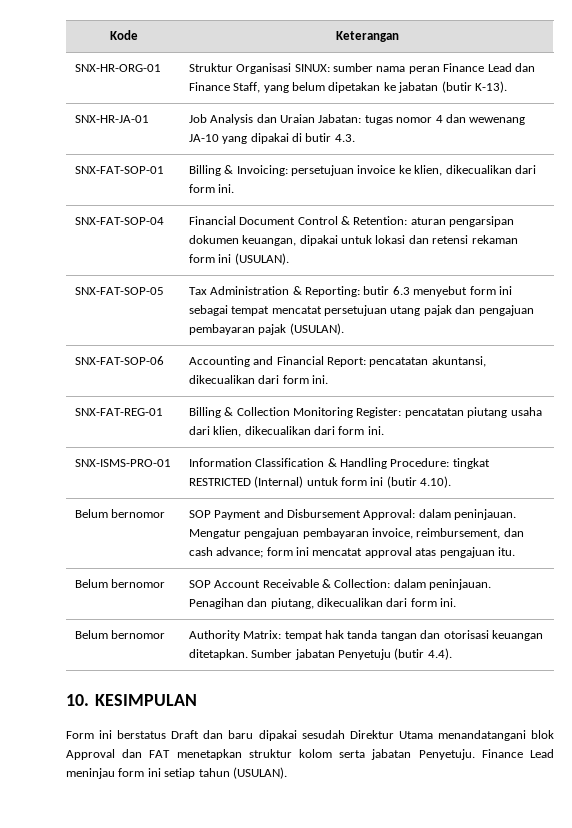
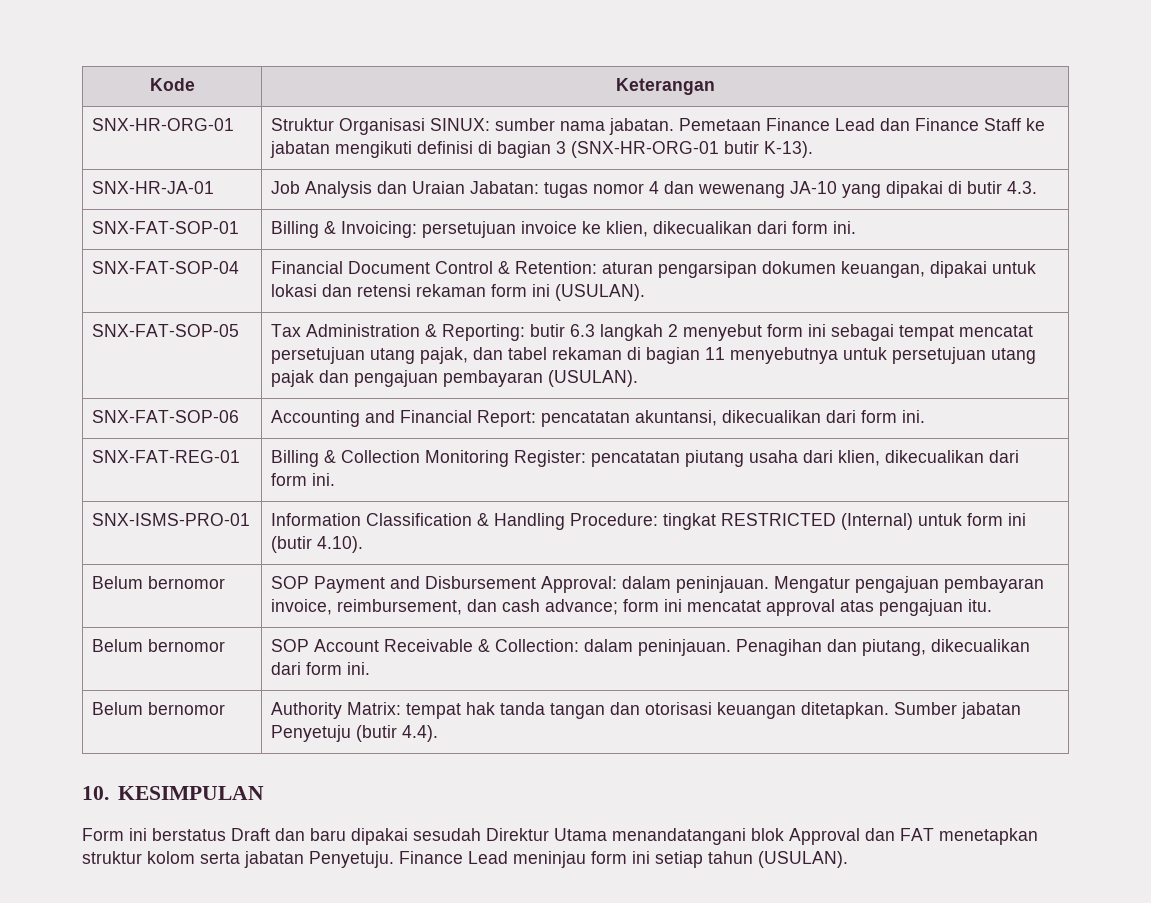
- SNX-HR-ORG-01 | Struktur Organisasi SINUX: sumber nama peran Finance Lead dan Finance Staff, yang belum dipetakan ke jabatan (butir K-13).
+ SNX-HR-ORG-01 | Struktur Organisasi SINUX: sumber nama jabatan. Pemetaan Finance Lead dan Finance Staff ke jabatan mengikuti definisi di bagian 3 (SNX-HR-ORG-01 butir K-13).
- SNX-FAT-SOP-05 | Tax Administration & Reporting: butir 6.3 menyebut form ini sebagai tempat mencatat persetujuan utang pajak dan pengajuan pembayaran pajak (USULAN).
+ SNX-FAT-SOP-05 | Tax Administration & Reporting: butir 6.3 langkah 2 menyebut form ini sebagai tempat mencatat persetujuan utang pajak, dan tabel rekaman di bagian 11 menyebutnya untuk persetujuan utang pajak dan pengajuan pembayaran (USULAN).

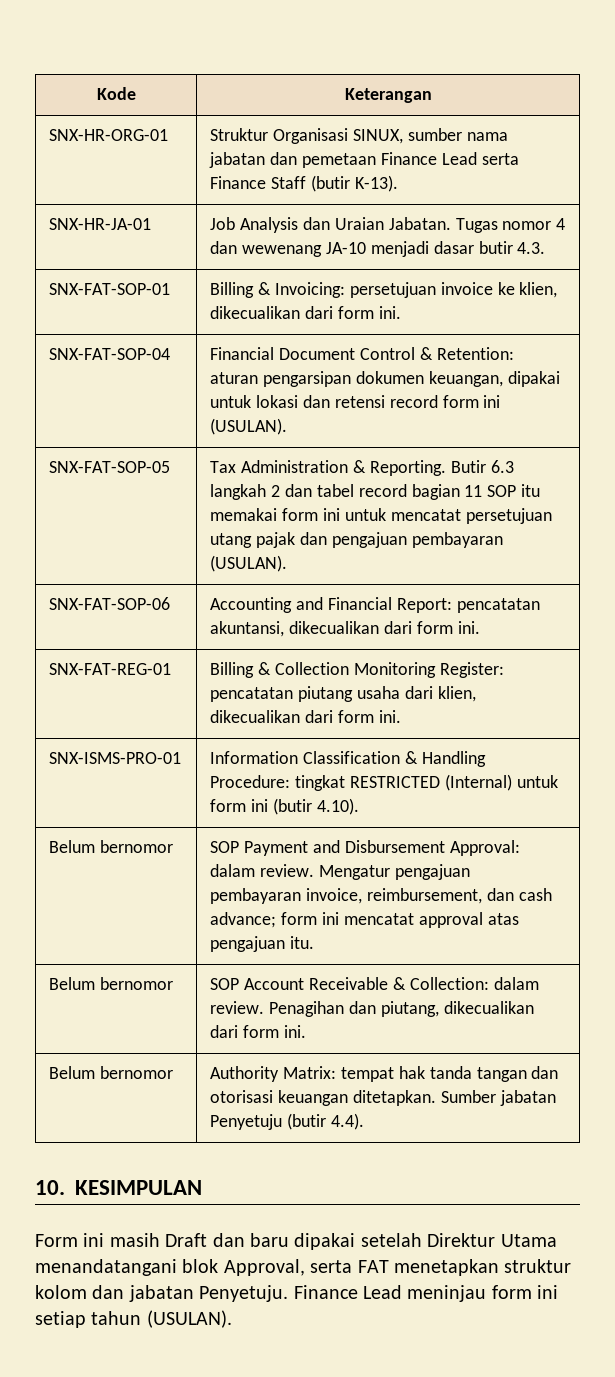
- SNX-HR-ORG-01 | Struktur Organisasi SINUX: sumber nama jabatan. Pemetaan Finance Lead dan Finance Staff ke jabatan mengikuti definisi di bagian 3 (SNX-HR-ORG-01 butir K-13).
+ SNX-HR-ORG-01 | Struktur Organisasi SINUX, sumber nama jabatan dan pemetaan Finance Lead serta Finance Staff (butir K-13).
- SNX-HR-JA-01 | Job Analysis dan Uraian Jabatan: tugas nomor 4 dan wewenang JA-10 yang dipakai di butir 4.3.
+ SNX-HR-JA-01 | Job Analysis dan Uraian Jabatan. Tugas nomor 4 dan wewenang JA-10 menjadi dasar butir 4.3.
- SNX-FAT-SOP-04 | Financial Document Control & Retention: aturan pengarsipan dokumen keuangan, dipakai untuk lokasi dan retensi rekaman form ini (USULAN).
+ SNX-FAT-SOP-04 | Financial Document Control & Retention: aturan pengarsipan dokumen keuangan, dipakai untuk lokasi dan retensi record form ini (USULAN).
- SNX-FAT-SOP-05 | Tax Administration & Reporting: butir 6.3 langkah 2 menyebut form ini sebagai tempat mencatat persetujuan utang pajak, dan tabel rekaman di bagian 11 menyebutnya untuk persetujuan utang pajak dan pengajuan pembayaran (USULAN).
+ SNX-FAT-SOP-05 | Tax Administration & Reporting. Butir 6.3 langkah 2 dan tabel record bagian 11 SOP itu memakai form ini untuk mencatat persetujuan utang pajak dan pengajuan pembayaran (USULAN).
- Belum bernomor | SOP Payment and Disbursement Approval: dalam peninjauan. Mengatur pengajuan pembayaran invoice, reimbursement, dan cash advance; form ini mencatat approval atas pengajuan itu.
+ Belum bernomor | SOP Payment and Disbursement Approval: dalam review. Mengatur pengajuan pembayaran invoice, reimbursement, dan cash advance; form ini mencatat approval atas pengajuan itu.
- Belum bernomor | SOP Account Receivable & Collection: dalam peninjauan. Penagihan dan piutang, dikecualikan dari form ini.
+ Belum bernomor | SOP Account Receivable & Collection: dalam review. Penagihan dan piutang, dikecualikan dari form ini.
- Form ini berstatus Draft dan baru dipakai sesudah Direktur Utama menandatangani blok Approval dan FAT menetapkan struktur kolom serta jabatan Penyetuju.
+ Form ini masih Draft dan baru dipakai setelah Direktur Utama menandatangani blok Approval, serta FAT menetapkan struktur kolom dan jabatan Penyetuju.

